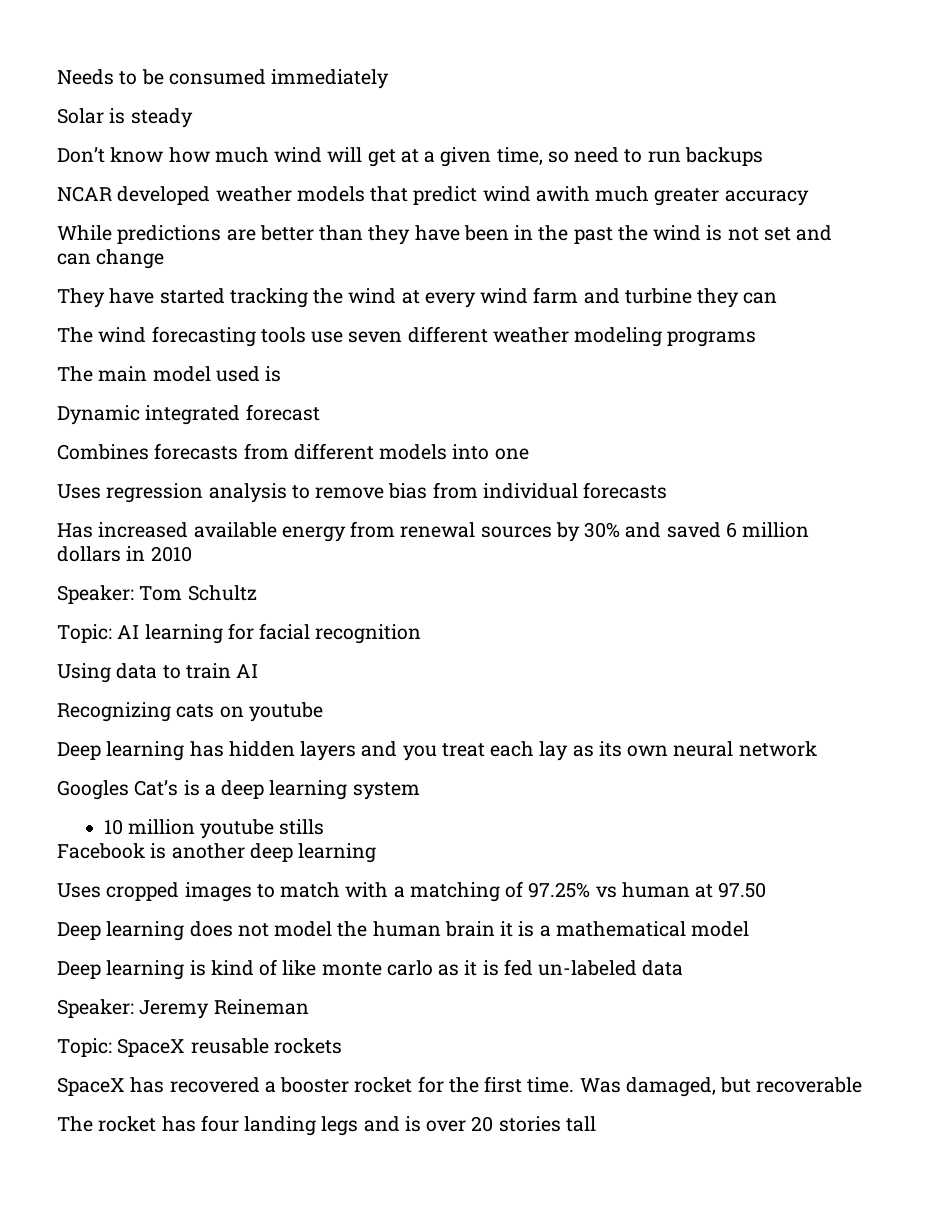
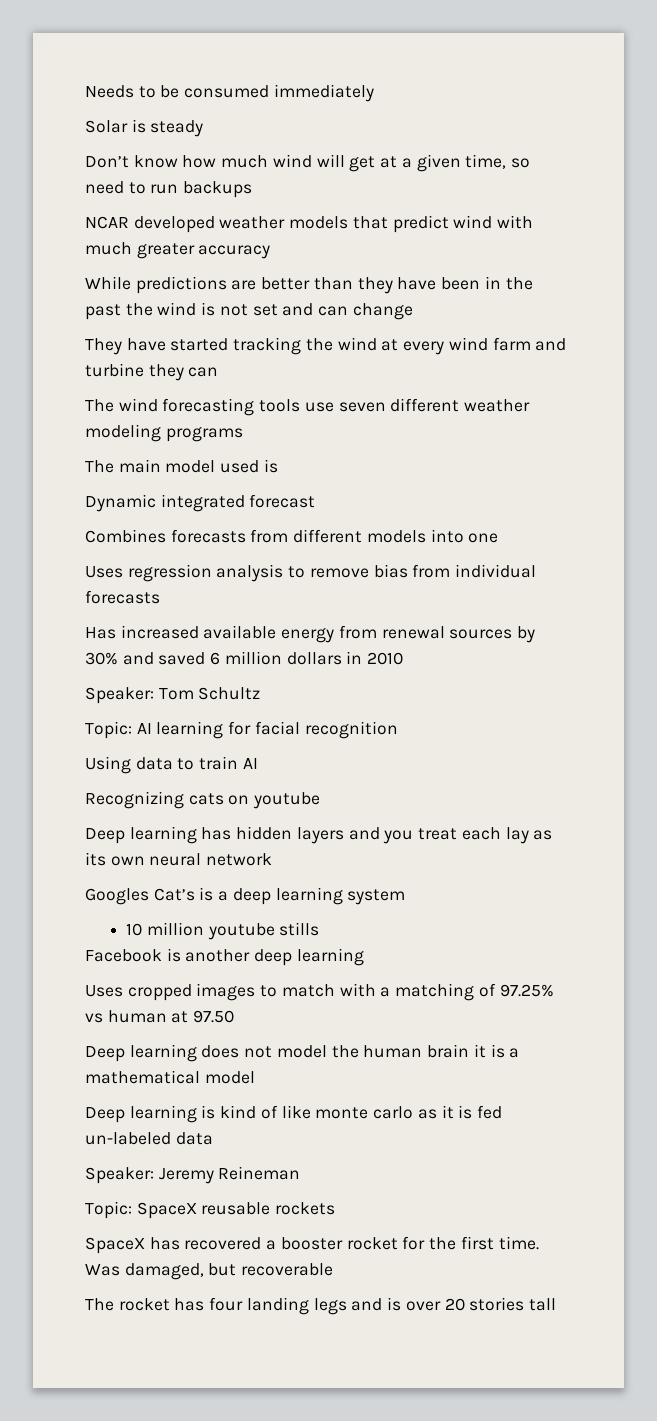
- NCAR developed weather models that predict wind awith much greater accuracy
+ NCAR developed weather models that predict wind with much greater accuracy

